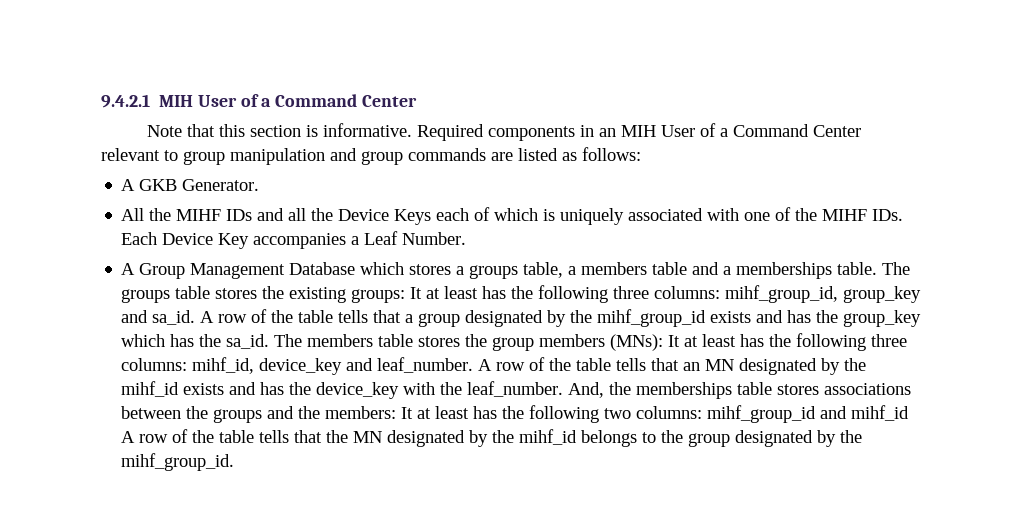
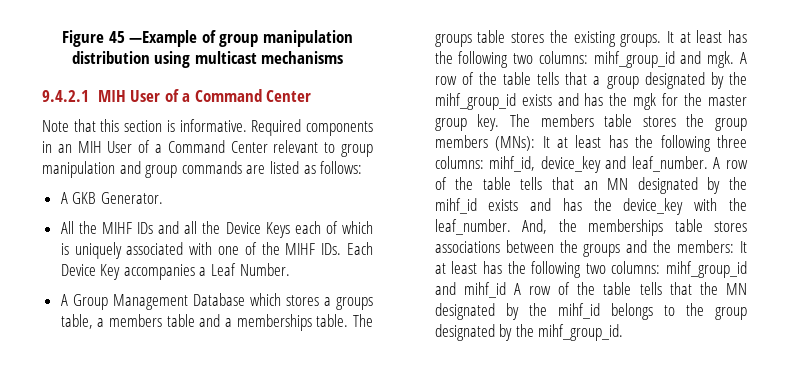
+ Figure 45 —Example of group manipulation distribution using multicast mechanisms
- The groups table stores the existing groups: It at least has the following three columns: mihf_group_id, group_key and sa_id.
+ The groups table stores the existing groups. It at least has the following two columns: mihf_group_id and mgk.
- A row of the table tells that a group designated by the mihf_group_id exists and has the group_key which has the sa_id.
+ A row of the table tells that a group designated by the mihf_group_id exists and has the mgk for the master group key.

